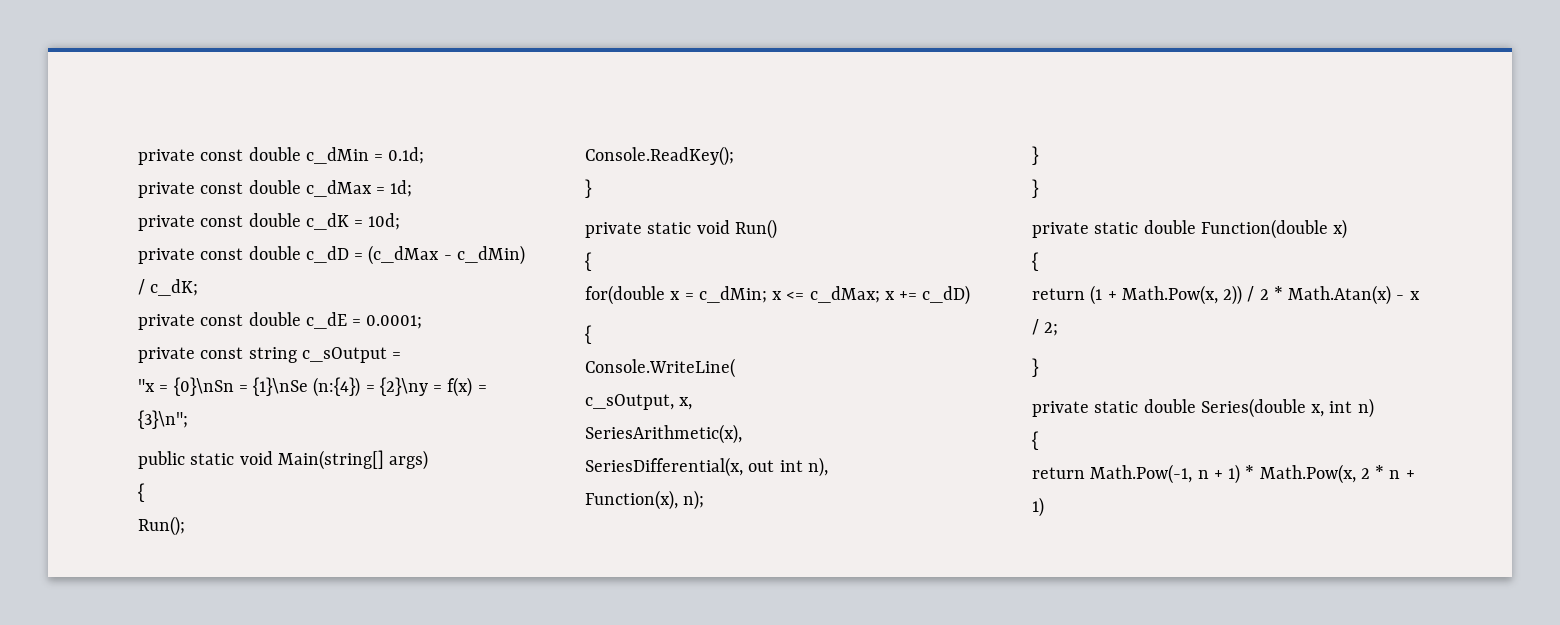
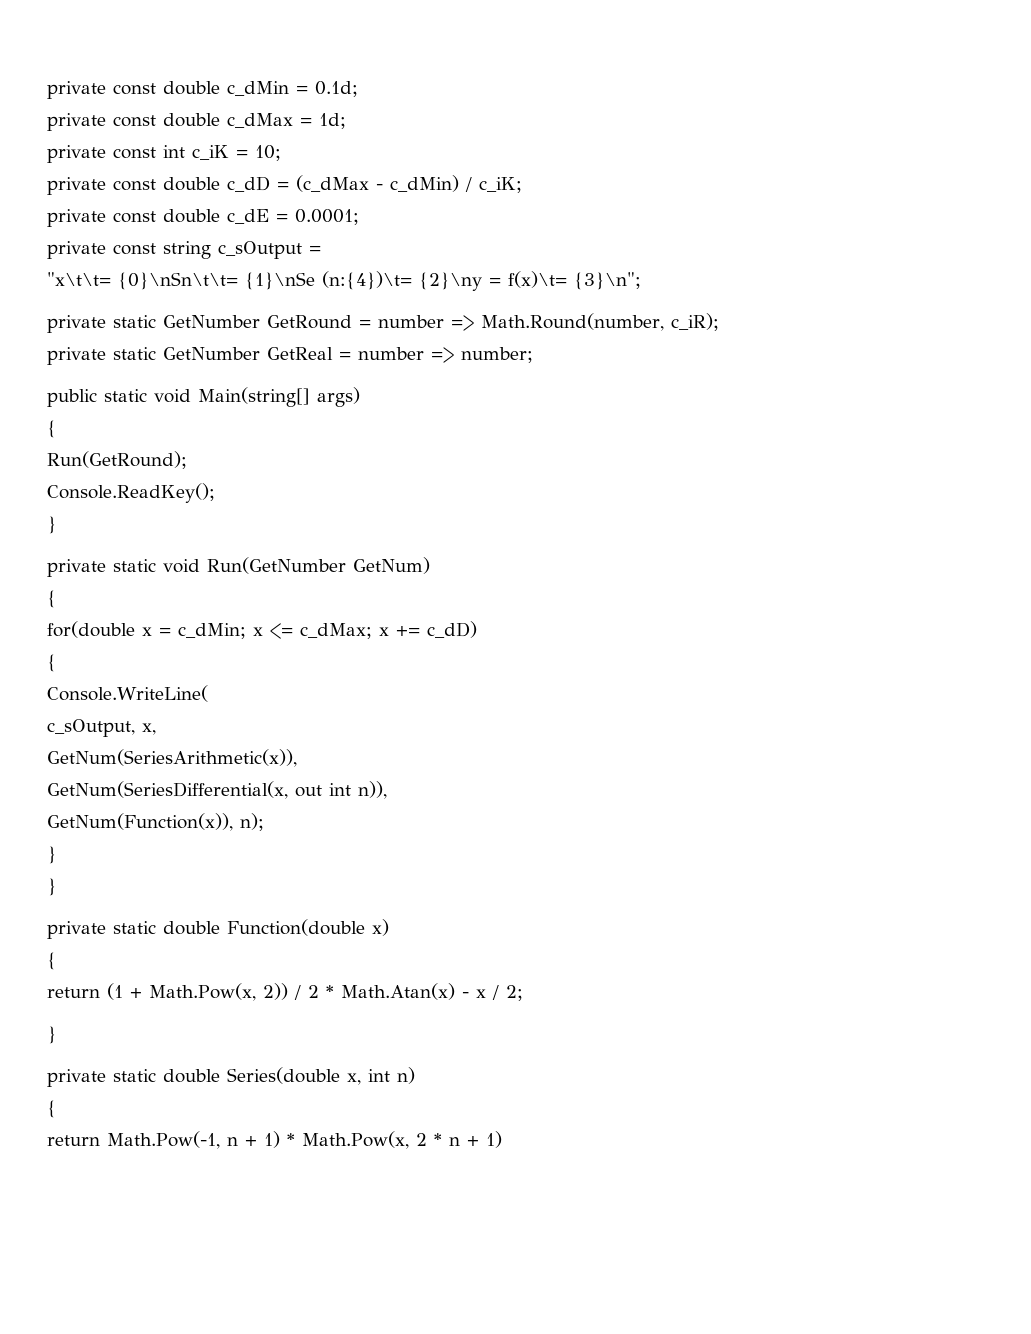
- private const double c_dK = 10d;
+ private const int c_iK = 10;
- private const double c_dD = (c_dMax - c_dMin) / c_dK;
+ private const double c_dD = (c_dMax - c_dMin) / c_iK;
- "x = {0}\nSn = {1}\nSe (n:{4}) = {2}\ny = f(x) = {3}\n";
+ "x\t\t= {0}\nSn\t\t= {1}\nSe (n:{4})\t= {2}\ny = f(x)\t= {3}\n";
+ private static GetNumber GetRound = number => Math.Round(number, c_iR);
+ private static GetNumber GetReal = number => number;
- Run();
+ Run(GetRound);
- private static void Run()
+ private static void Run(GetNumber GetNum)
- SeriesArithmetic(x),
- SeriesDifferential(x, out int n),
- Function(x), n);
+ GetNum(SeriesArithmetic(x)),
+ GetNum(SeriesDifferential(x, out int n)),
+ GetNum(Function(x)), n);

